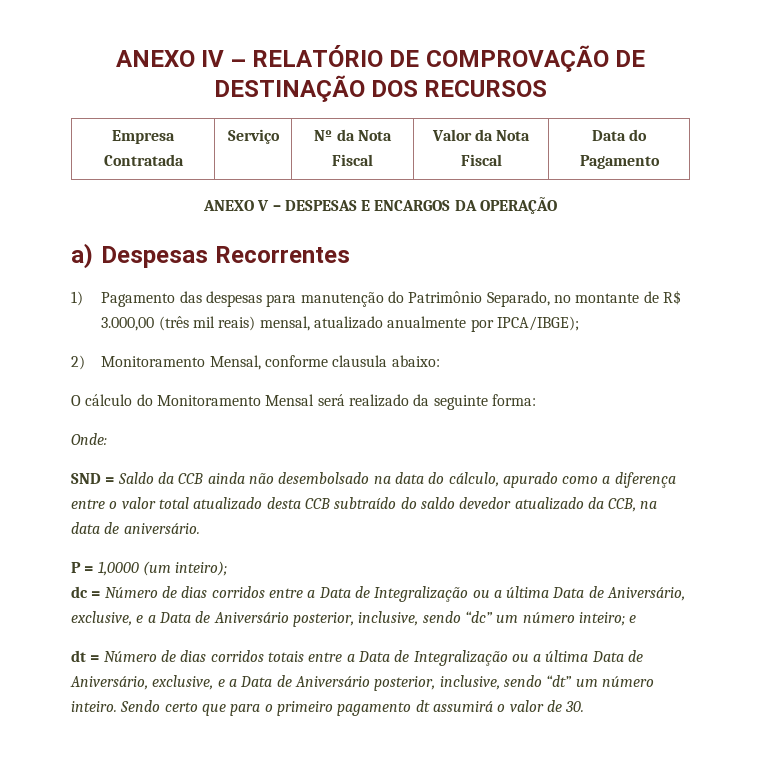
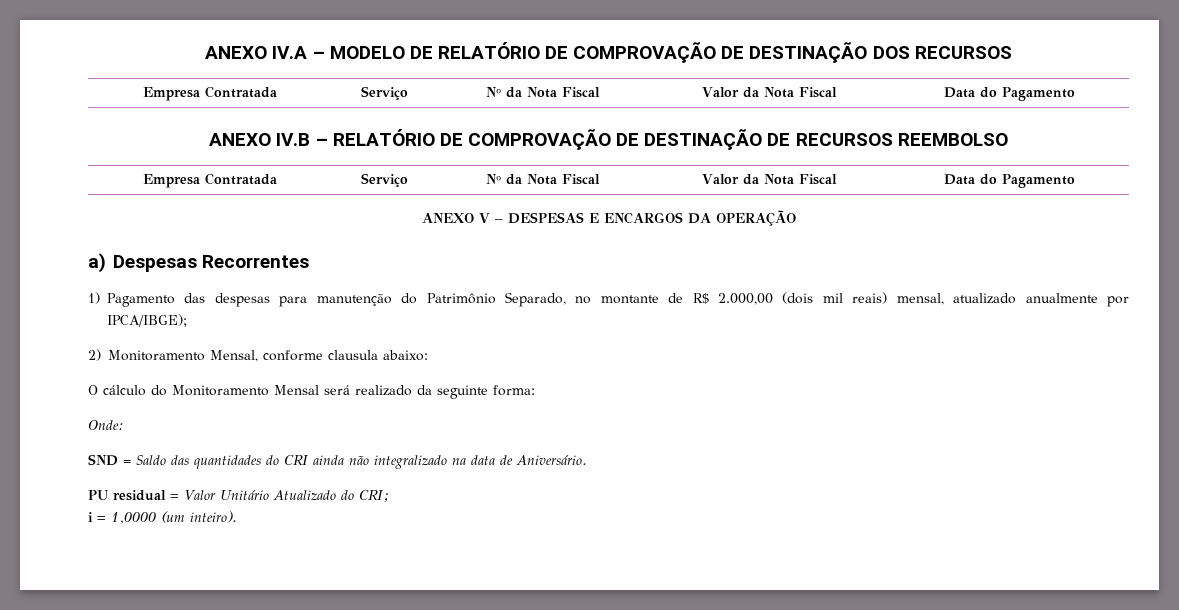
- ANEXO IV – RELATÓRIO DE COMPROVAÇÃO DE DESTINAÇÃO DOS RECURSOS
+ ANEXO IV.A – MODELO DE RELATÓRIO DE COMPROVAÇÃO DE DESTINAÇÃO DOS RECURSOS
+ ANEXO IV.B – RELATÓRIO DE COMPROVAÇÃO DE DESTINAÇÃO DE RECURSOS REEMBOLSO
+ Empresa Contratada | Serviço | Nº da Nota Fiscal | Valor da Nota Fiscal | Data do Pagamento
- 1) Pagamento das despesas para manutenção do Patrimônio Separado, no montante de R$ 3.000,00 (três mil reais) mensal, atualizado anualmente por IPCA/IBGE);
+ 1) Pagamento das despesas para manutenção do Patrimônio Separado, no montante de R$ 2.000,00 (dois mil reais) mensal, atualizado anualmente por IPCA/IBGE);
- SND = Saldo da CCB ainda não desembolsado na data do cálculo, apurado como a diferença entre o valor total atualizado desta CCB subtraído do saldo devedor atualizado da CCB, na data de aniversário.
- P = 1,0000 (um inteiro);
- dc = Número de dias corridos entre a Data de Integralização ou a última Data de Aniversário, exclusive, e a Data de Aniversário posterior, inclusive, sendo “dc” um número inteiro; e
- dt = Número de dias corridos totais entre a Data de Integralização ou a última Data de Aniversário, exclusive, e a Data de Aniversário posterior, inclusive, sendo “dt” um número inteiro. Sendo certo que para o primeiro pagamento dt assumirá o valor de 30.
+ SND = Saldo das quantidades do CRI ainda não integralizado na data de Aniversário.
+ PU residual = Valor Unitário Atualizado do CRI;
+ i = 1,0000 (um inteiro).

